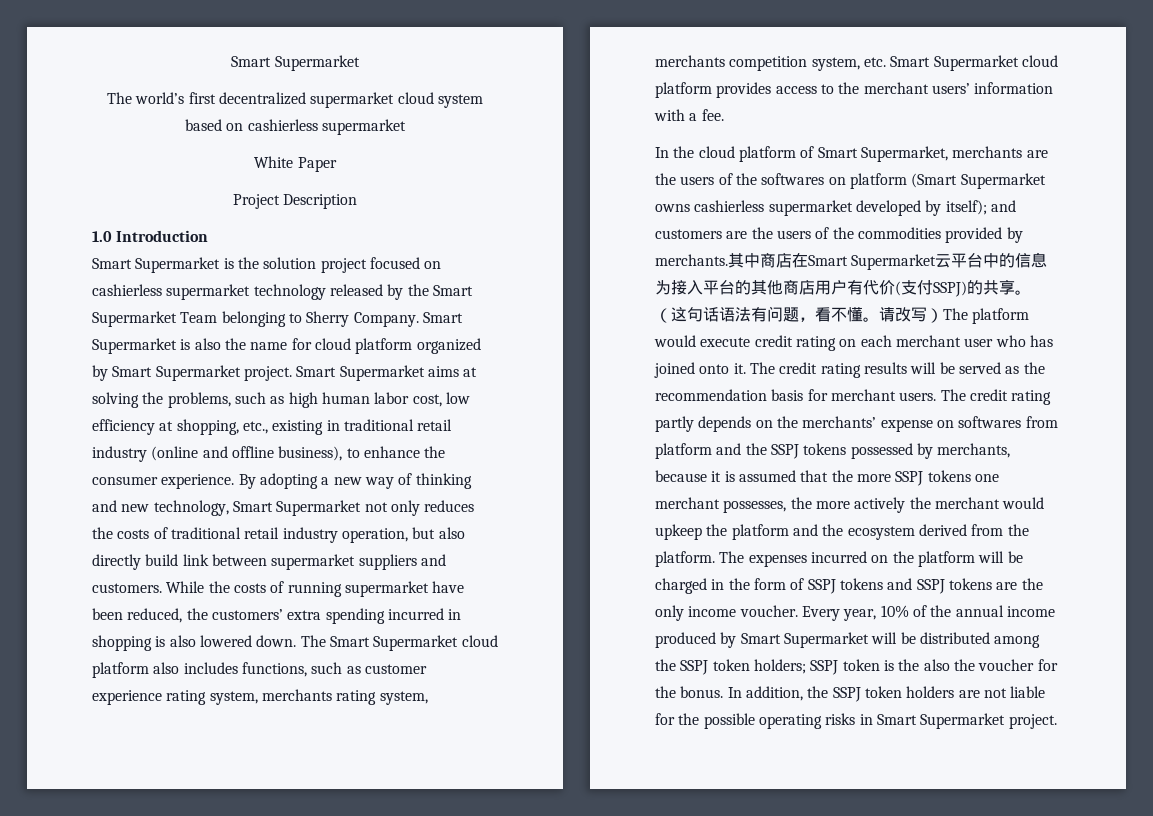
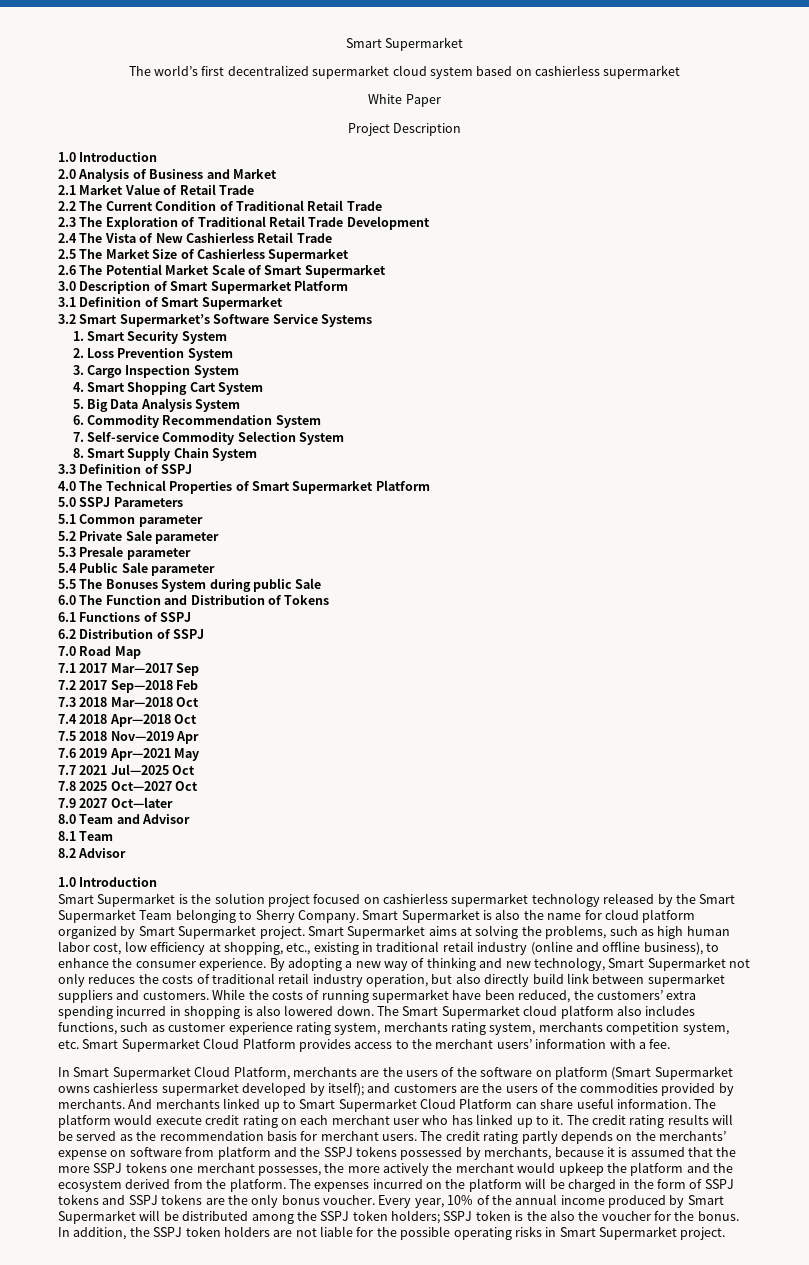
+ 2.0 Analysis of Business and Market
+ 2.1 Market Value of Retail Trade
+ 2.2 The Current Condition of Traditional Retail Trade
+ 2.3 The Exploration of Traditional Retail Trade Development
+ 2.4 The Vista of New Cashierless Retail Trade
+ 2.5 The Market Size of Cashierless Supermarket
+ 2.6 The Potential Market Scale of Smart Supermarket
+ 3.0 Description of Smart Supermarket Platform
+ 3.1 Definition of Smart Supermarket
+ 3.2 Smart Supermarket’s Software Service Systems
+ 1. Smart Security System
+ 2. Loss Prevention System
+ 3. Cargo Inspection System
+ 4. Smart Shopping Cart System
+ 5. Big Data Analysis System
+ 6. Commodity Recommendation System
+ 7. Self-service Commodity Selection System
+ 8. Smart Supply Chain System
+ 3.3 Definition of SSPJ
+ 4.0 The Technical Properties of Smart Supermarket Platform
+ 5.0 SSPJ Parameters
+ 5.1 Common parameter
+ 5.2 Private Sale parameter
+ 5.3 Presale parameter
+ 5.4 Public Sale parameter
+ 5.5 The Bonuses System during public Sale
+ 6.0 The Function and Distribution of Tokens
+ 6.1 Functions of SSPJ
+ 6.2 Distribution of SSPJ
+ 7.0 Road Map
+ 7.1 2017 Mar—2017 Sep
+ 7.2 2017 Sep—2018 Feb
+ 7.3 2018 Mar—2018 Oct
+ 7.4 2018 Apr—2018 Oct
+ 7.5 2018 Nov—2019 Apr
+ 7.6 2019 Apr—2021 May
+ 7.7 2021 Jul—2025 Oct
+ 7.8 2025 Oct—2027 Oct
+ 7.9 2027 Oct—later
+ 8.0 Team and Advisor
+ 8.1 Team
+ 8.2 Advisor
+ 1.0 Introduction
- The Smart Supermarket cloud platform also includes functions, such as customer experience rating system, merchants rating system, merchants competition system, etc. Smart Supermarket cloud platform provides access to the merchant users’ information with a fee.
+ The Smart Supermarket cloud platform also includes functions, such as customer experience rating system, merchants rating system, merchants competition system, etc. Smart Supermarket Cloud Platform provides access to the merchant users’ information with a fee.
- In the cloud platform of Smart Supermarket, merchants are the users of the softwares on platform (Smart Supermarket owns cashierless supermarket developed by itself); and customers are the users of the commodities provided by merchants.
+ In Smart Supermarket Cloud Platform, merchants are the users of the software on platform (Smart Supermarket owns cashierless supermarket developed by itself); and customers are the users of the commodities provided by merchants.
- 其中商店在Smart Supermarket云平台中的信息为接入平台的其他商店用户有代价(支付SSPJ)的共享。（这句话语法有问题，看不懂。请改写）The platform would execute credit rating on each merchant user who has joined onto it.
+ And merchants linked up to Smart Supermarket Cloud Platform can share useful information. The platform would execute credit rating on each merchant user who has linked up to it.
- The credit rating partly depends on the merchants’ expense on softwares from platform and the SSPJ tokens possessed by merchants, because it is assumed that the more SSPJ tokens one merchant possesses, the more actively the merchant would upkeep the platform and the ecosystem derived from the platform.
+ The credit rating partly depends on the merchants’ expense on software from platform and the SSPJ tokens possessed by merchants, because it is assumed that the more SSPJ tokens one merchant possesses, the more actively the merchant would upkeep the platform and the ecosystem derived from the platform.
- The expenses incurred on the platform will be charged in the form of SSPJ tokens and SSPJ tokens are the only income voucher.
+ The expenses incurred on the platform will be charged in the form of SSPJ tokens and SSPJ tokens are the only bonus voucher.

